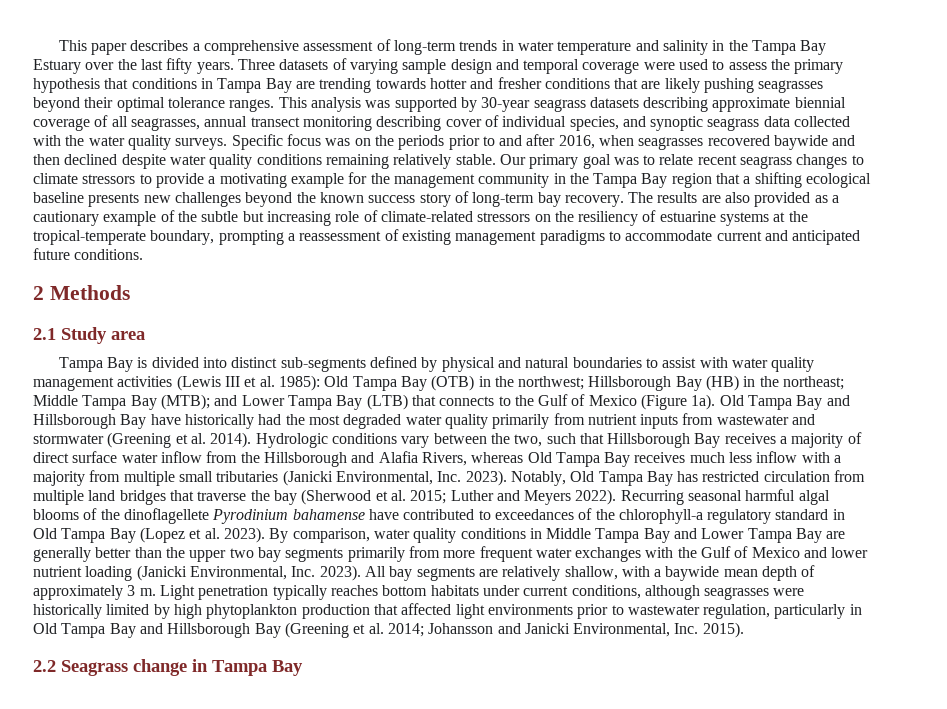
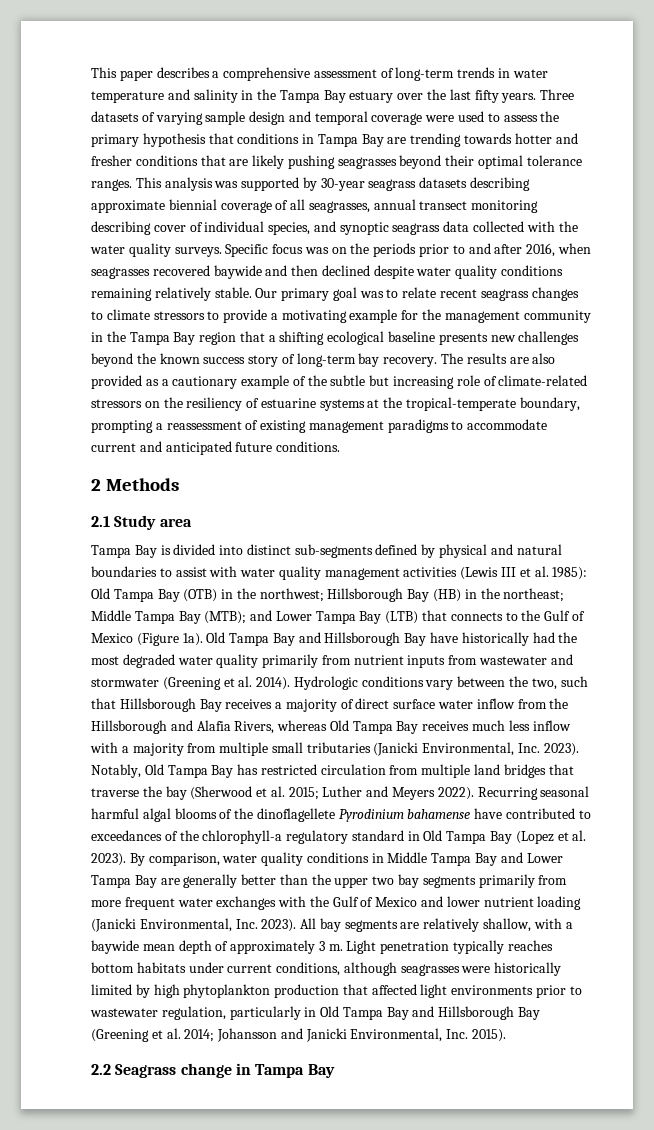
- This paper describes a comprehensive assessment of long-term trends in water temperature and salinity in the Tampa Bay Estuary over the last fifty years.
+ This paper describes a comprehensive assessment of long-term trends in water temperature and salinity in the Tampa Bay estuary over the last fifty years.

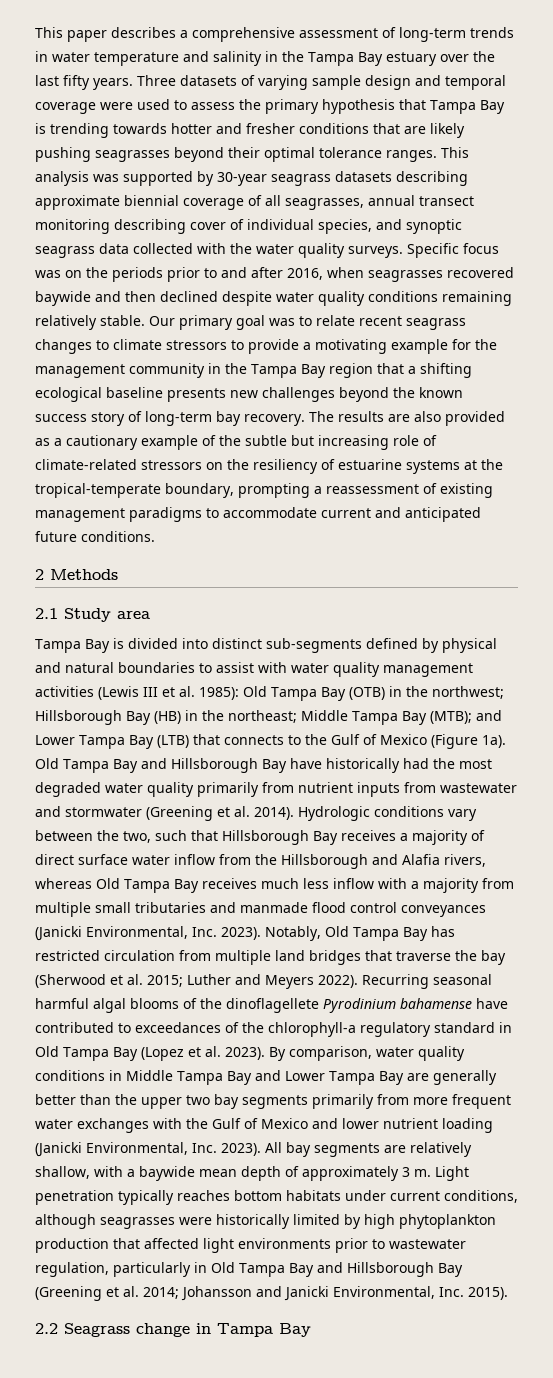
- Three datasets of varying sample design and temporal coverage were used to assess the primary hypothesis that conditions in Tampa Bay are trending towards hotter and fresher conditions that are likely pushing seagrasses beyond their optimal tolerance ranges.
+ Three datasets of varying sample design and temporal coverage were used to assess the primary hypothesis that Tampa Bay is trending towards hotter and fresher conditions that are likely pushing seagrasses beyond their optimal tolerance ranges.
- Hydrologic conditions vary between the two, such that Hillsborough Bay receives a majority of direct surface water inflow from the Hillsborough and Alafia Rivers, whereas Old Tampa Bay receives much less inflow with a majority from multiple small tributaries (Janicki Environmental, Inc. 2023).
+ Hydrologic conditions vary between the two, such that Hillsborough Bay receives a majority of direct surface water inflow from the Hillsborough and Alafia rivers, whereas Old Tampa Bay receives much less inflow with a majority from multiple small tributaries and manmade flood control conveyances (Janicki Environmental, Inc. 2023).

